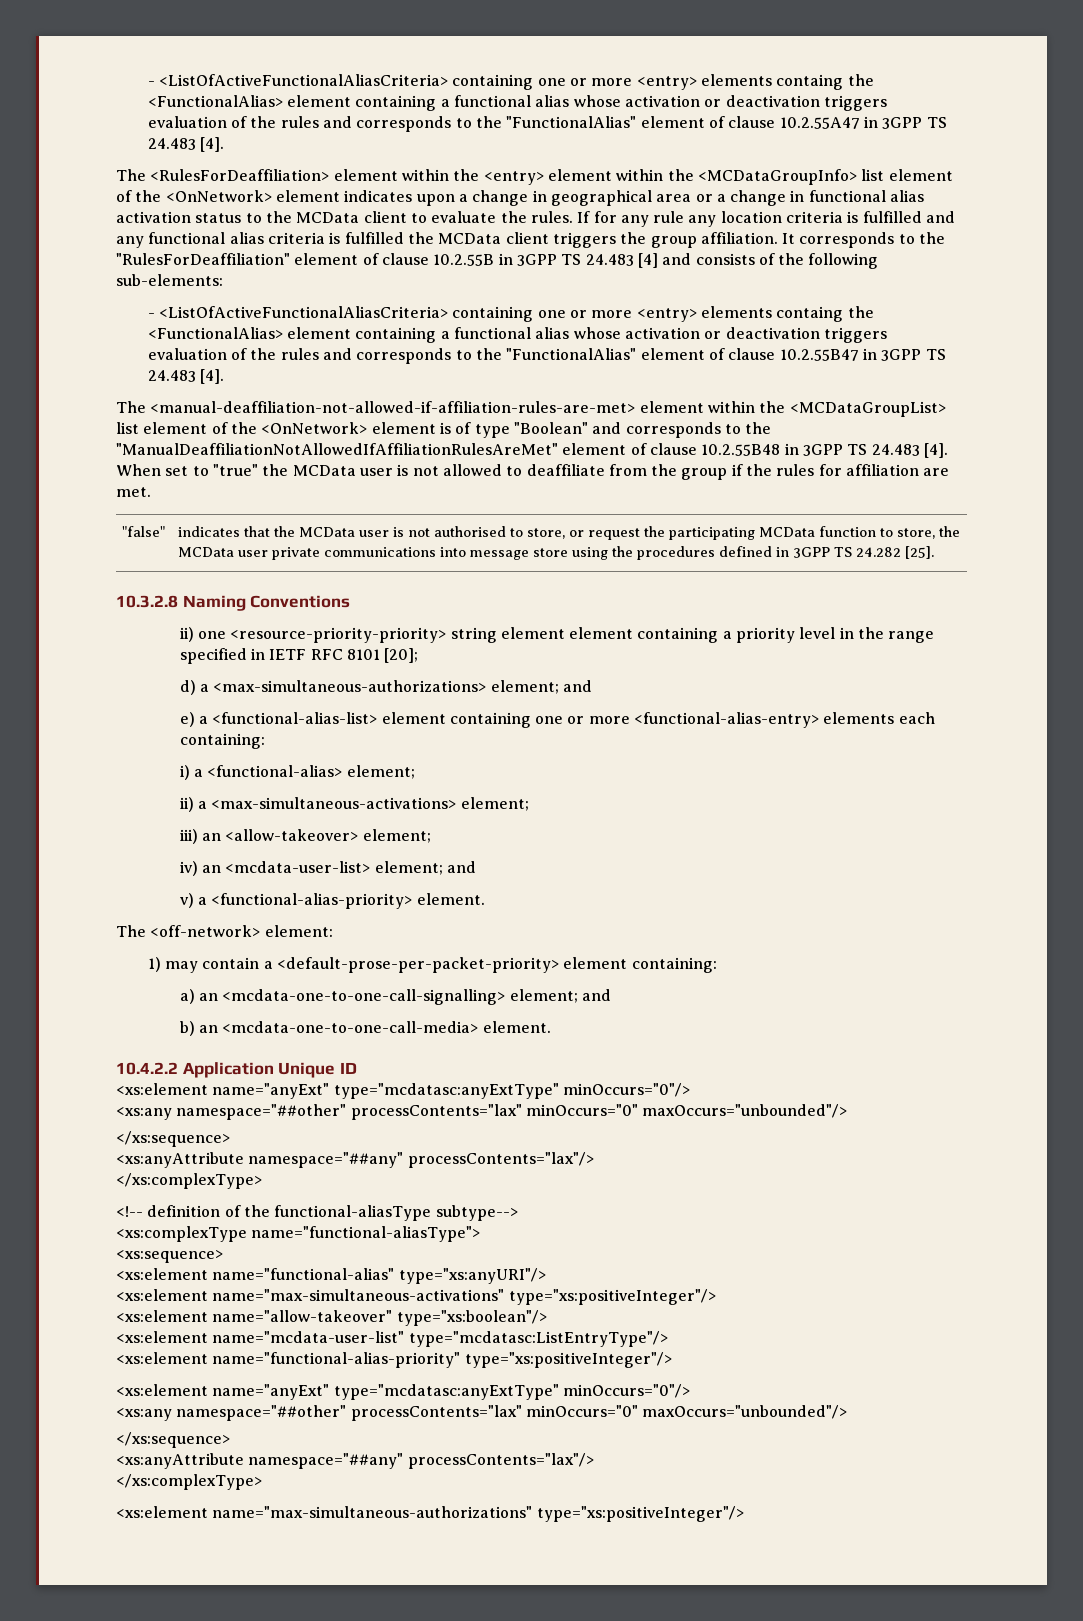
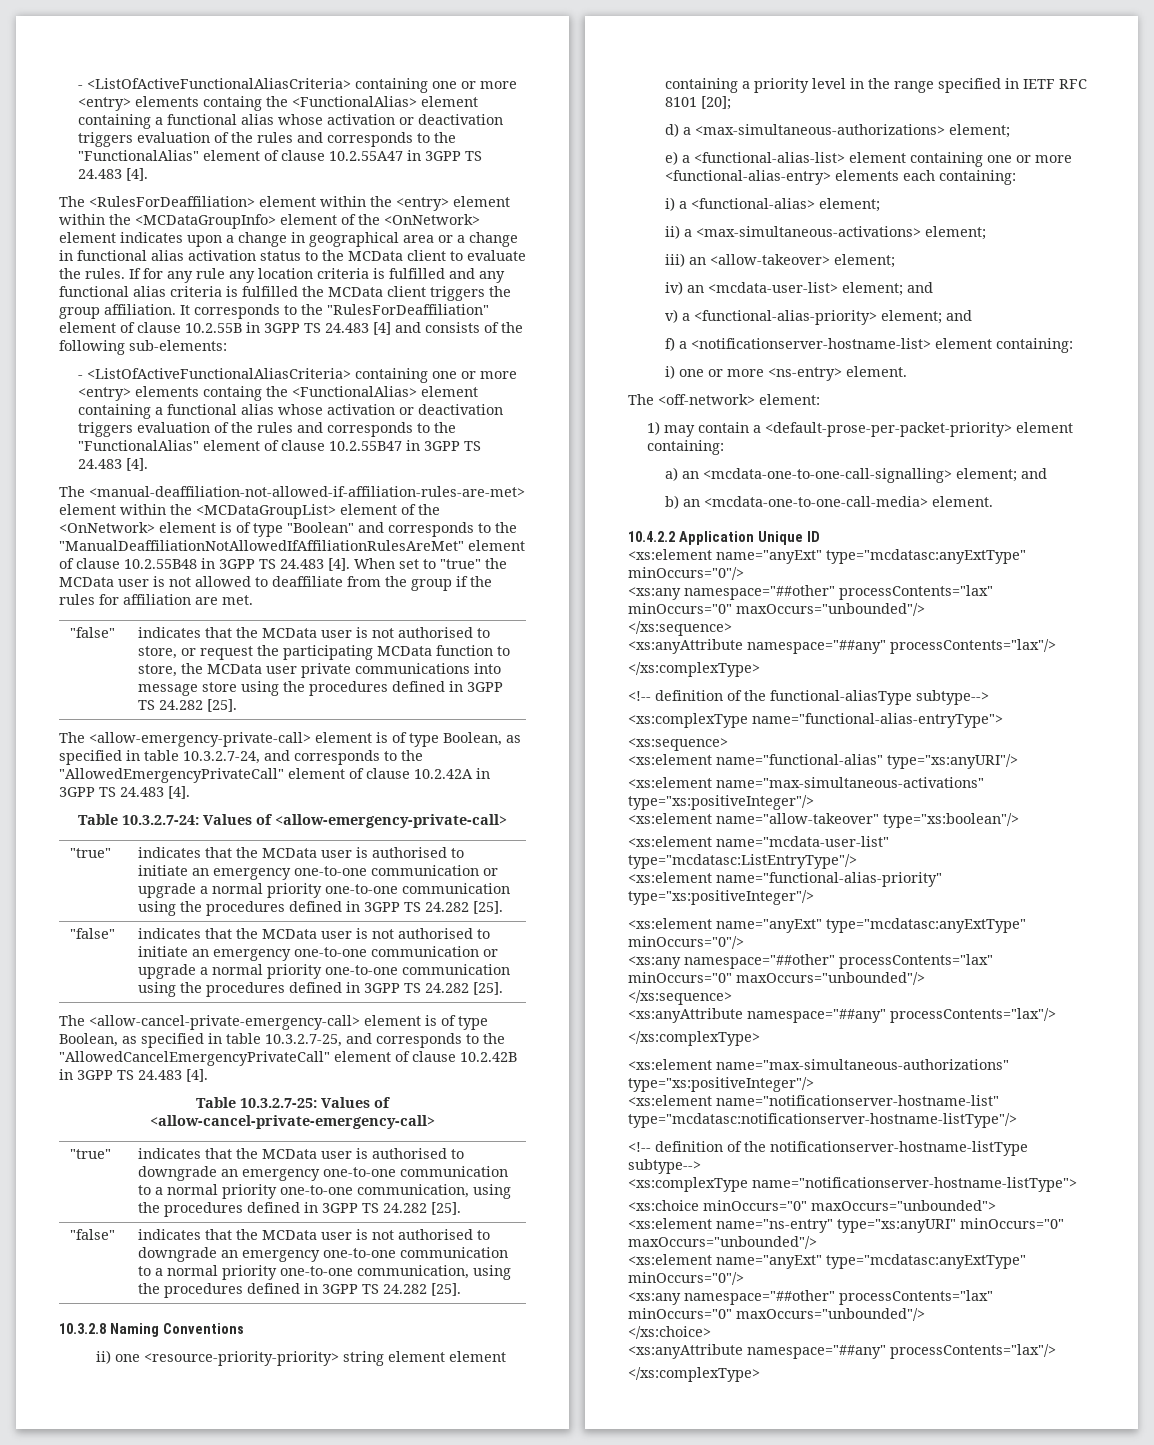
- The <RulesForDeaffiliation> element within the <entry> element within the <MCDataGroupInfo> list element of the <OnNetwork> element indicates upon a change in geographical area or a change in functional alias activation status to the MCData client to evaluate the rules.
+ The <RulesForDeaffiliation> element within the <entry> element within the <MCDataGroupInfo> element of the <OnNetwork> element indicates upon a change in geographical area or a change in functional alias activation status to the MCData client to evaluate the rules.
- The <manual-deaffiliation-not-allowed-if-affiliation-rules-are-met> element within the <MCDataGroupList> list element of the <OnNetwork> element is of type "Boolean" and corresponds to the "ManualDeaffiliationNotAllowedIfAffiliationRulesAreMet" element of clause 10.2.55B48 in 3GPP TS 24.483 [4].
+ The <manual-deaffiliation-not-allowed-if-affiliation-rules-are-met> element within the <MCDataGroupList> element of the <OnNetwork> element is of type "Boolean" and corresponds to the "ManualDeaffiliationNotAllowedIfAffiliationRulesAreMet" element of clause 10.2.55B48 in 3GPP TS 24.483 [4].
+ The <allow-emergency-private-call> element is of type Boolean, as specified in table 10.3.2.7-24, and corresponds to the "AllowedEmergencyPrivateCall" element of clause 10.2.42A in 3GPP TS 24.483 [4].
+ Table 10.3.2.7-24: Values of <allow-emergency-private-call>
+ "true" | indicates that the MCData user is authorised to initiate an emergency one-to-one communication or upgrade a normal priority one-to-one communication using the procedures defined in 3GPP TS 24.282 [25].
+ "false" | indicates that the MCData user is not authorised to initiate an emergency one-to-one communication or upgrade a normal priority one-to-one communication using the procedures defined in 3GPP TS 24.282 [25].
+ The <allow-cancel-private-emergency-call> element is of type Boolean, as specified in table 10.3.2.7-25, and corresponds to the "AllowedCancelEmergencyPrivateCall" element of clause 10.2.42B in 3GPP TS 24.483 [4].
+ Table 10.3.2.7-25: Values of <allow-cancel-private-emergency-call>
+ "true" | indicates that the MCData user is authorised to downgrade an emergency one-to-one communication to a normal priority one-to-one communication, using the procedures defined in 3GPP TS 24.282 [25].
+ "false" | indicates that the MCData user is not authorised to downgrade an emergency one-to-one communication to a normal priority one-to-one communication, using the procedures defined in 3GPP TS 24.282 [25].
- d) a <max-simultaneous-authorizations> element; and
+ d) a <max-simultaneous-authorizations> element;
- v) a <functional-alias-priority> element.
+ v) a <functional-alias-priority> element; and
+ f) a <notificationserver-hostname-list> element containing:
+ i) one or more <ns-entry> element.
- <xs:complexType name="functional-aliasType">
+ <xs:complexType name="functional-alias-entryType">
+ <xs:element name="notificationserver-hostname-list" type="mcdatasc:notificationserver-hostname-listType"/>
+ <!-- definition of the notificationserver-hostname-listType subtype-->
+ <xs:complexType name="notificationserver-hostname-listType">
+ <xs:choice minOccurs="0" maxOccurs="unbounded">
+ <xs:element name="ns-entry" type="xs:anyURI" minOccurs="0" maxOccurs="unbounded"/>
+ <xs:element name="anyExt" type="mcdatasc:anyExtType" minOccurs="0"/>
+ <xs:any namespace="##other" processContents="lax" minOccurs="0" maxOccurs="unbounded"/>
+ </xs:choice>
+ <xs:anyAttribute namespace="##any" processContents="lax"/>
+ </xs:complexType>

